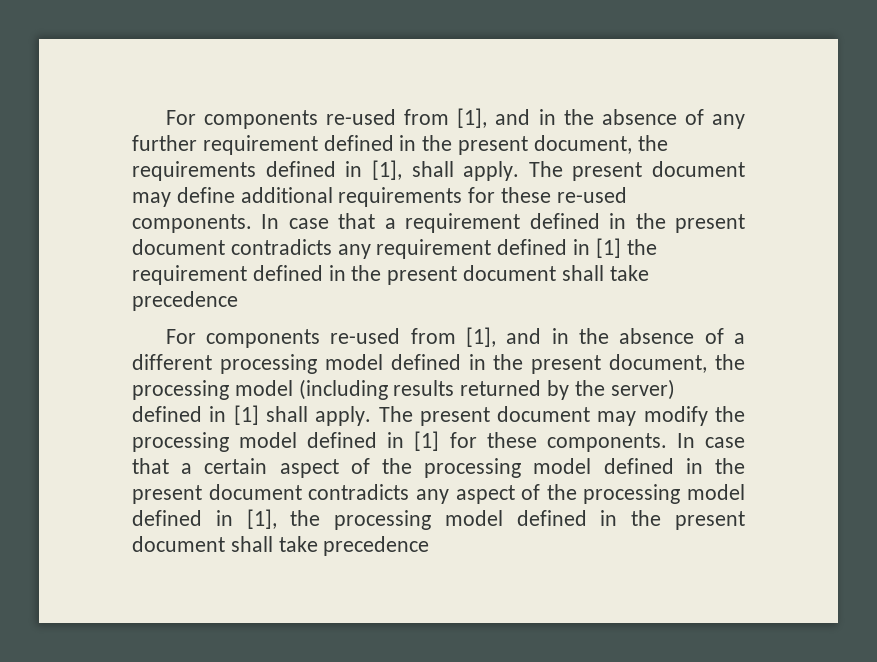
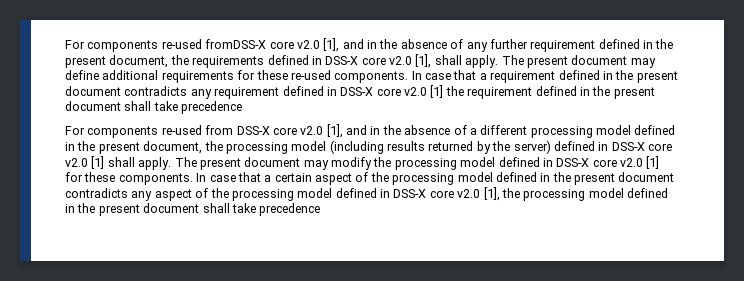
- For components re-used from [1], and in the absence of any further requirement defined in the present document, the requirements defined in [1], shall apply.
+ For components re-used fromDSS-X core v2.0 [1], and in the absence of any further requirement defined in the present document, the requirements defined in DSS-X core v2.0 [1], shall apply.
- In case that a requirement defined in the present document contradicts any requirement defined in [1] the requirement defined in the present document shall take precedence
+ In case that a requirement defined in the present document contradicts any requirement defined in DSS-X core v2.0 [1] the requirement defined in the present document shall take precedence
- For components re-used from [1], and in the absence of a different processing model defined in the present document, the processing model (including results returned by the server) defined in [1] shall apply.
+ For components re-used from DSS-X core v2.0 [1], and in the absence of a different processing model defined in the present document, the processing model (including results returned by the server) defined in DSS-X core v2.0 [1] shall apply.
- The present document may modify the processing model defined in [1] for these components.
+ The present document may modify the processing model defined in DSS-X core v2.0 [1] for these components.
- In case that a certain aspect of the processing model defined in the present document contradicts any aspect of the processing model defined in [1], the processing model defined in the present document shall take precedence
+ In case that a certain aspect of the processing model defined in the present document contradicts any aspect of the processing model defined in DSS-X core v2.0 [1], the processing model defined in the present document shall take precedence

